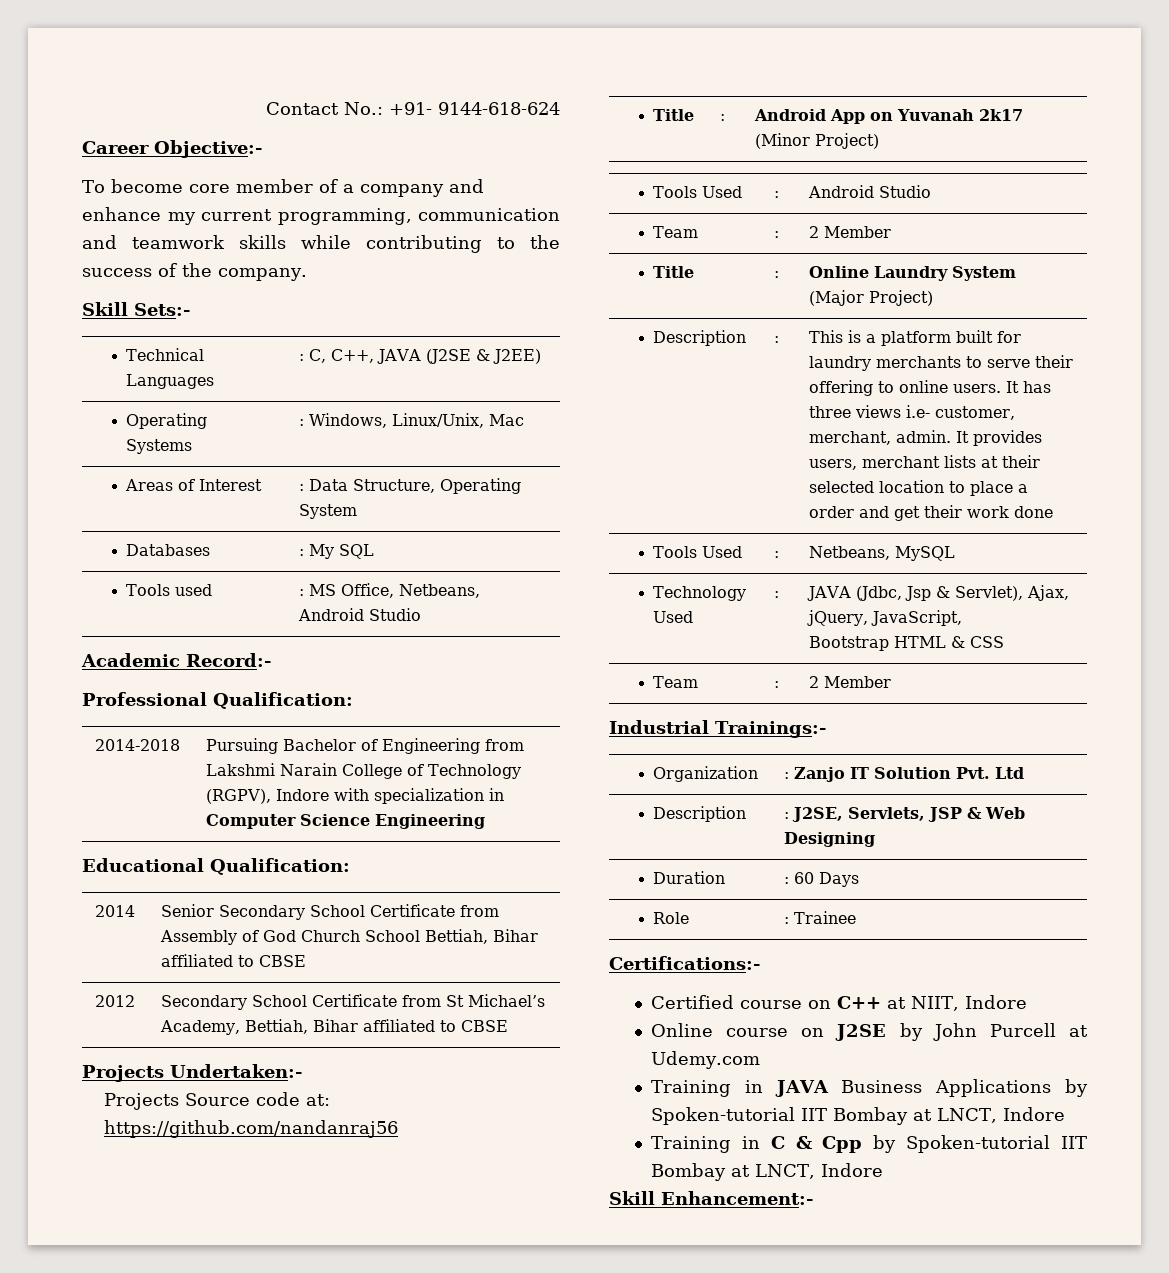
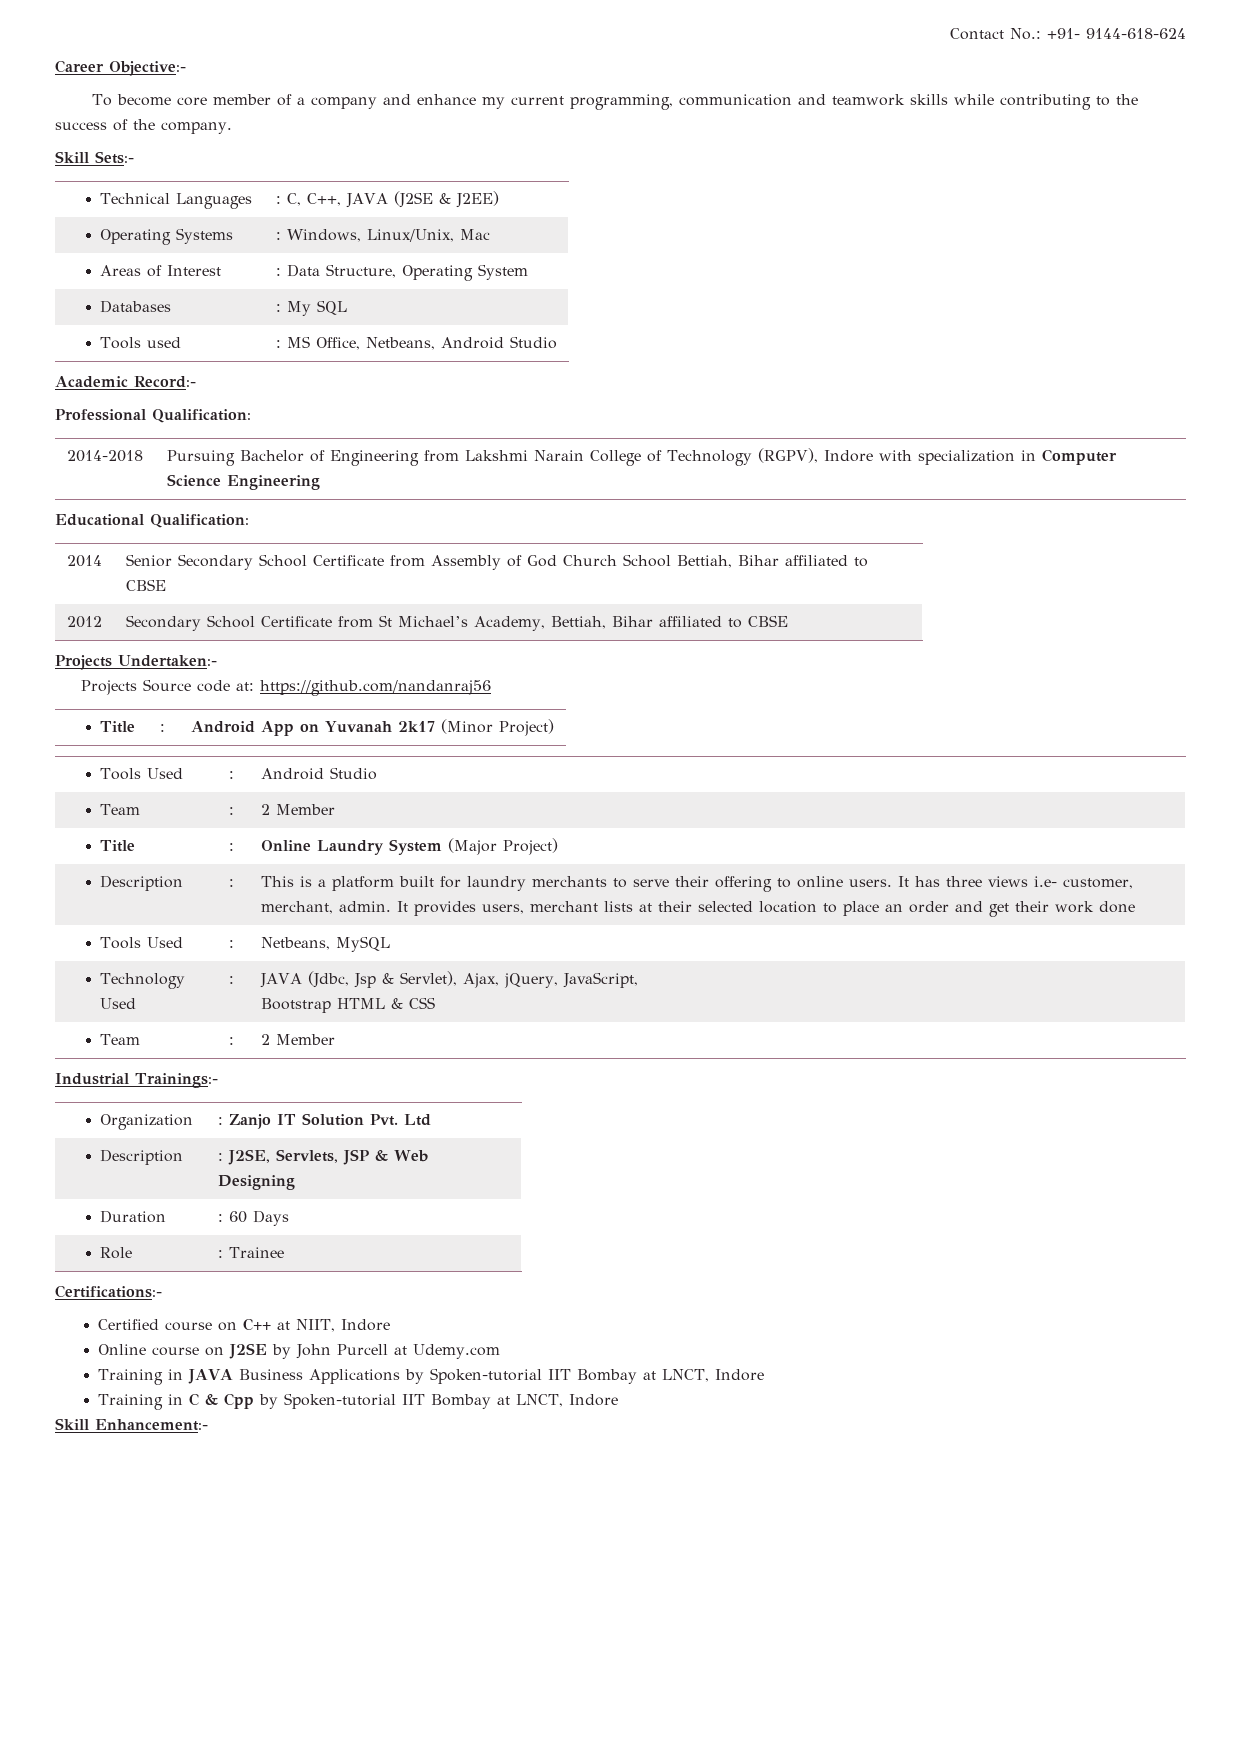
- It provides users, merchant lists at their selected location to place a order and get their work done
+ It provides users, merchant lists at their selected location to place an order and get their work done

